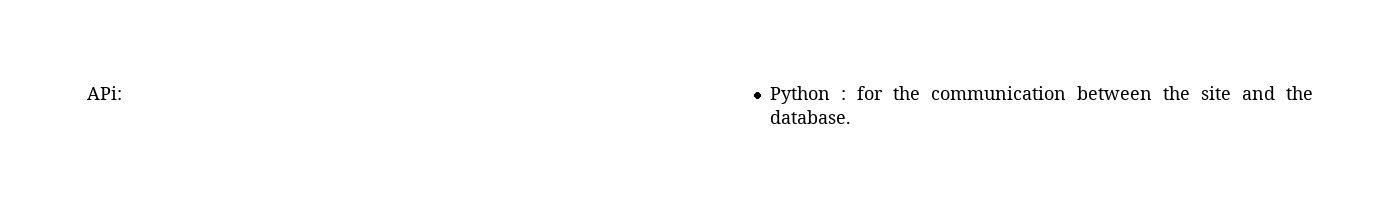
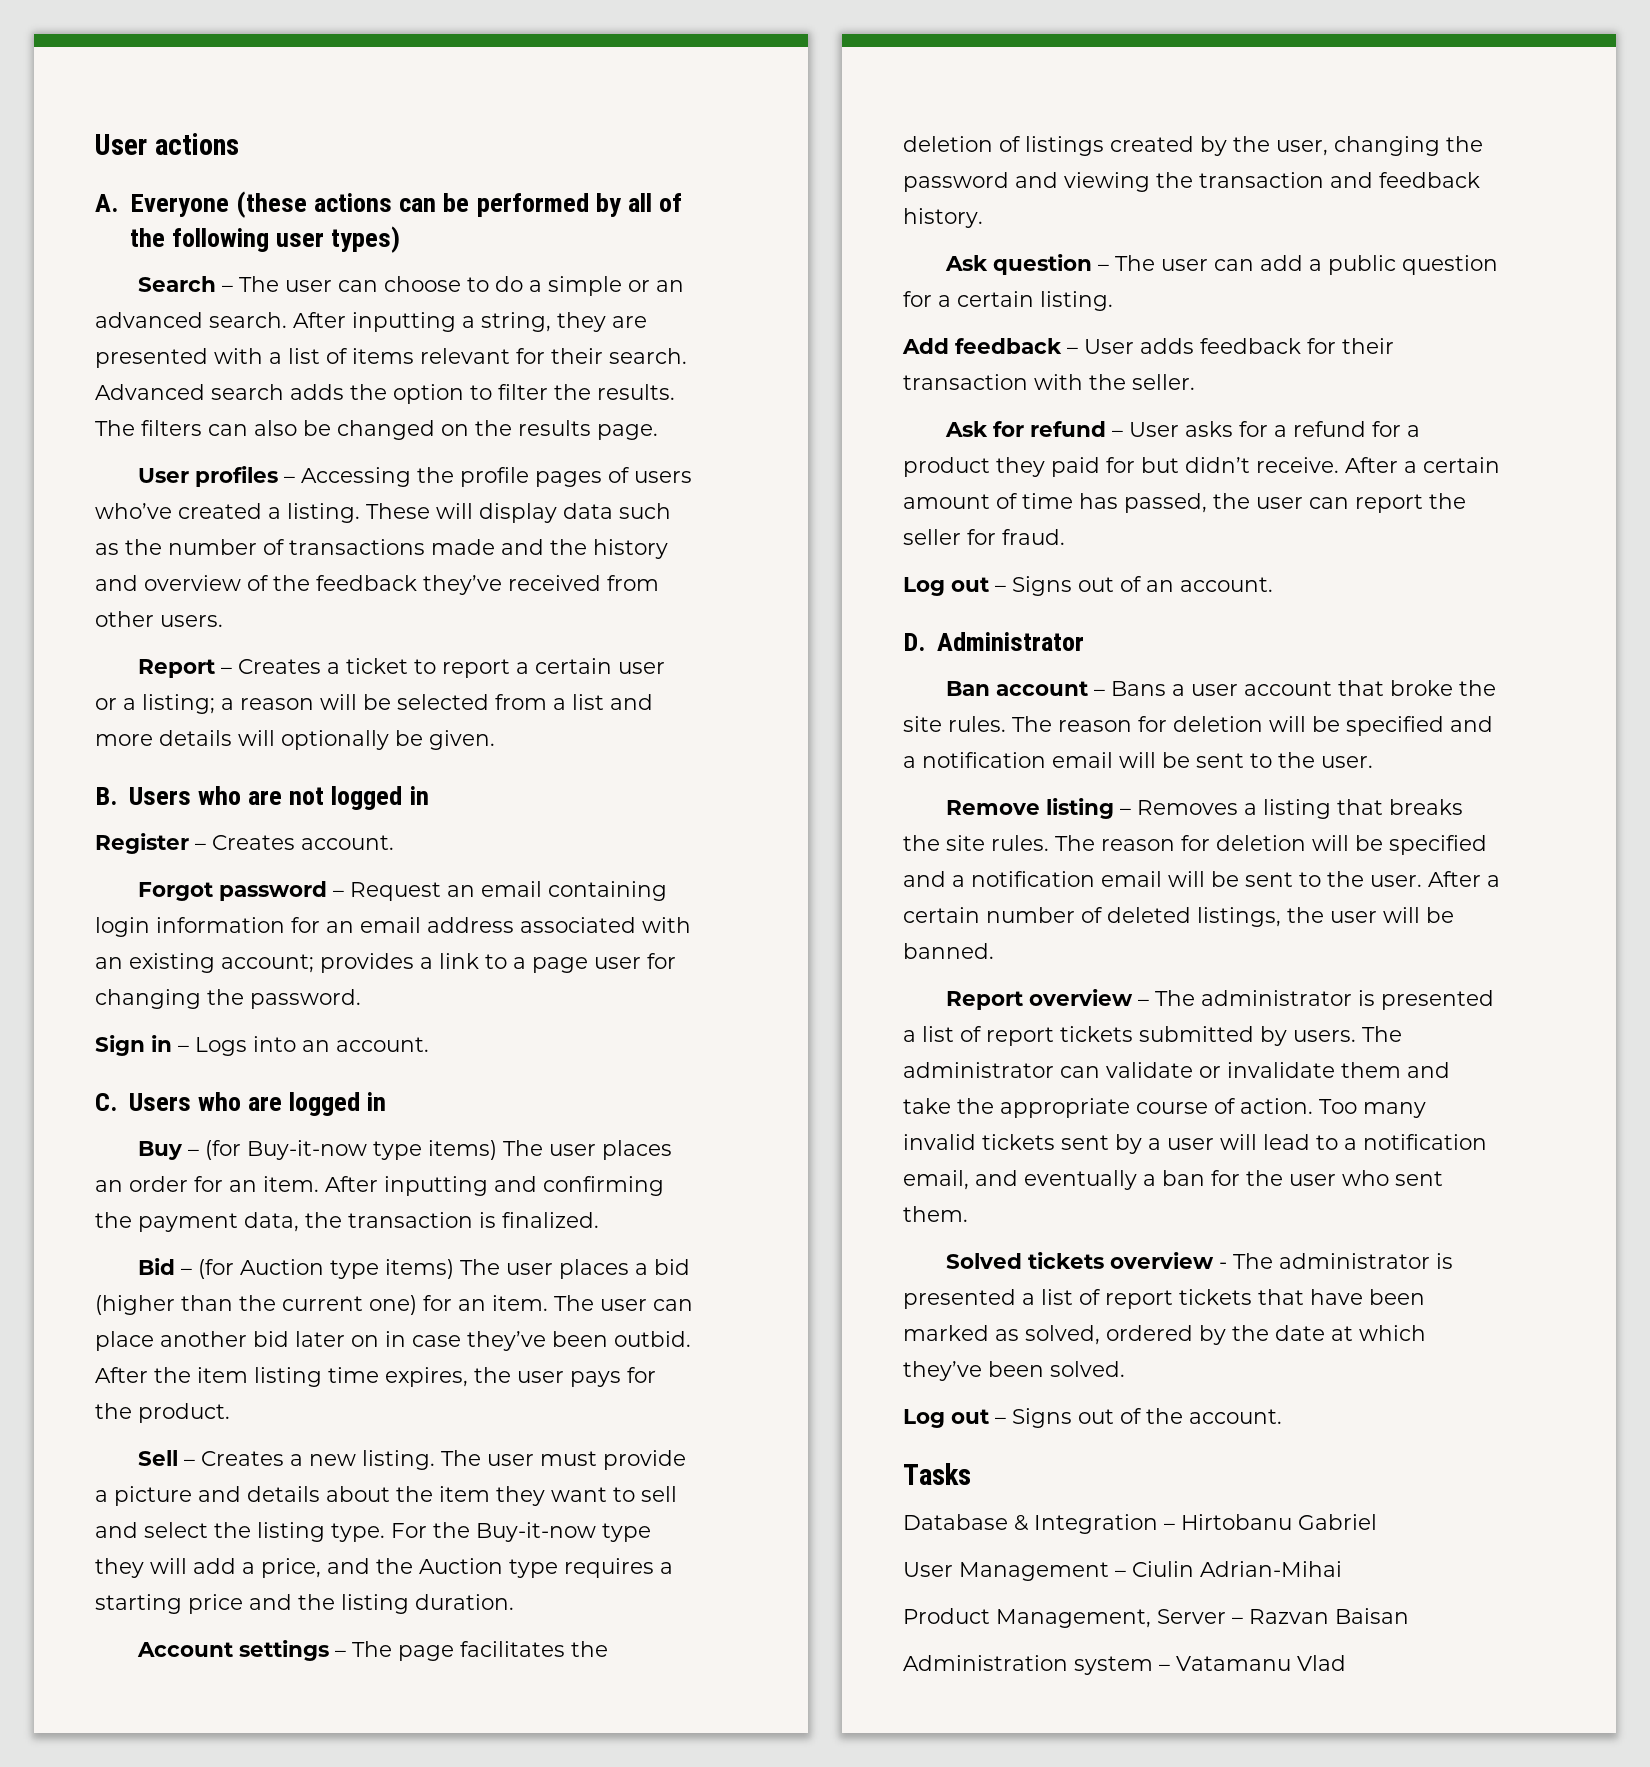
- APi:
- Python : for the communication between the site and the database.
+ User actions
+ A. Everyone (these actions can be performed by all of the following user types)
+ Search – The user can choose to do a simple or an advanced search. After inputting a string, they are presented with a list of items relevant for their search. Advanced search adds the option to filter the results. The filters can also be changed on the results page.
+ User profiles – Accessing the profile pages of users who’ve created a listing. These will display data such as the number of transactions made and the history and overview of the feedback they’ve received from other users.
+ Report – Creates a ticket to report a certain user or a listing; a reason will be selected from a list and more details will optionally be given.
+ B. Users who are not logged in
+ Register – Creates account.
+ Forgot password – Request an email containing login information for an email address associated with an existing account; provides a link to a page user for changing the password.
+ Sign in – Logs into an account.
+ C. Users who are logged in
+ Buy – (for Buy-it-now type items) The user places an order for an item. After inputting and confirming the payment data, the transaction is finalized.
+ Bid – (for Auction type items) The user places a bid (higher than the current one) for an item. The user can place another bid later on in case they’ve been outbid. After the item listing time expires, the user pays for the product.
+ Sell – Creates a new listing. The user must provide a picture and details about the item they want to sell and select the listing type. For the Buy-it-now type they will add a price, and the Auction type requires a starting price and the listing duration.
+ Account settings – The page facilitates the deletion of listings created by the user, changing the password and viewing the transaction and feedback history.
+ Ask question – The user can add a public question for a certain listing.
+ Add feedback – User adds feedback for their transaction with the seller.
+ Ask for refund – User asks for a refund for a product they paid for but didn’t receive. After a certain amount of time has passed, the user can report the seller for fraud.
+ Log out – Signs out of an account.
+ D. Administrator
+ Ban account – Bans a user account that broke the site rules. The reason for deletion will be specified and a notification email will be sent to the user.
+ Remove listing – Removes a listing that breaks the site rules. The reason for deletion will be specified and a notification email will be sent to the user. After a certain number of deleted listings, the user will be banned.
+ Report overview – The administrator is presented a list of report tickets submitted by users. The administrator can validate or invalidate them and take the appropriate course of action. Too many invalid tickets sent by a user will lead to a notification email, and eventually a ban for the user who sent them.
+ Solved tickets overview - The administrator is presented a list of report tickets that have been marked as solved, ordered by the date at which they’ve been solved.
+ Log out – Signs out of the account.
+ Tasks
+ Database & Integration – Hirtobanu Gabriel
+ User Management – Ciulin Adrian-Mihai
+ Product Management, Server – Razvan Baisan
+ Administration system – Vatamanu Vlad

